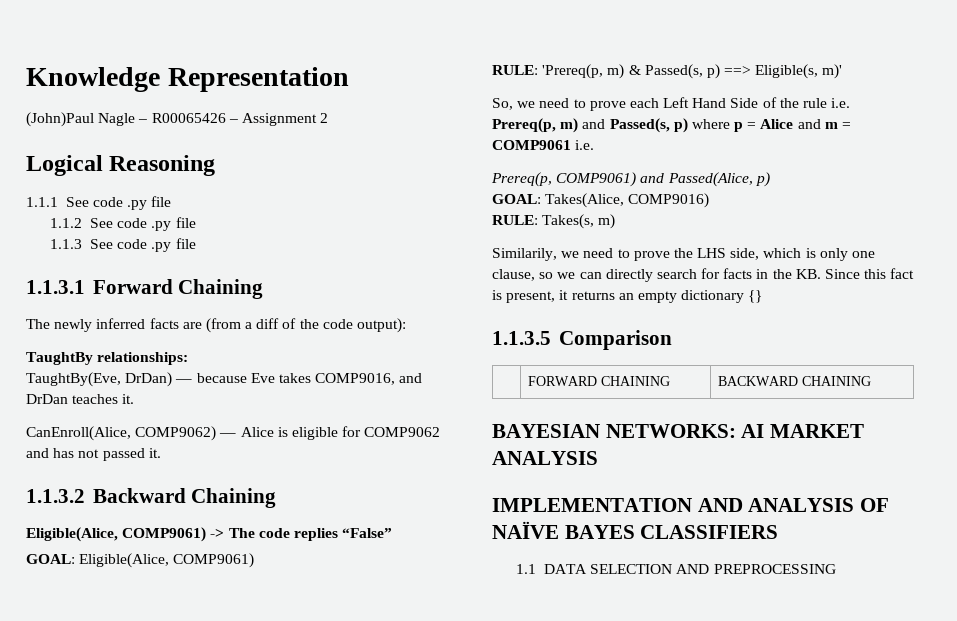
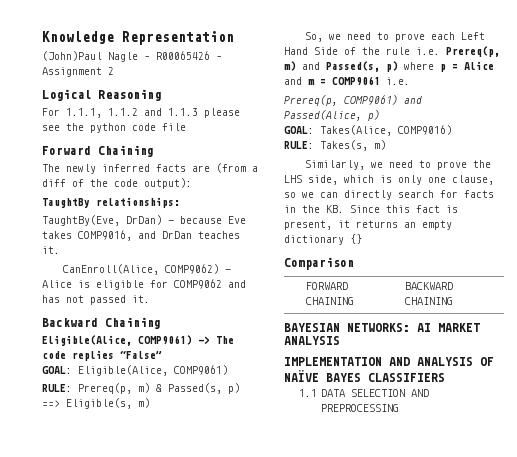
- 1.1.1 See code .py file
- 1.1.2 See code .py file
- 1.1.3 See code .py file
- 1.1.3.1 Forward Chaining
+ For 1.1.1, 1.1.2 and 1.1.3 please see the python code file
+ Forward Chaining
- 1.1.3.2 Backward Chaining
+ Backward Chaining
- RULE: 'Prereq(p, m) & Passed(s, p) ==> Eligible(s, m)'
+ RULE: Prereq(p, m) & Passed(s, p) ==> Eligible(s, m)
- Similarily, we need to prove the LHS side, which is only one clause, so we can directly search for facts in the KB. Since this fact is present, it returns an empty dictionary {}
+ Similarly, we need to prove the LHS side, which is only one clause, so we can directly search for facts in the KB. Since this fact is present, it returns an empty dictionary {}
- 1.1.3.5 Comparison
+ Comparison

